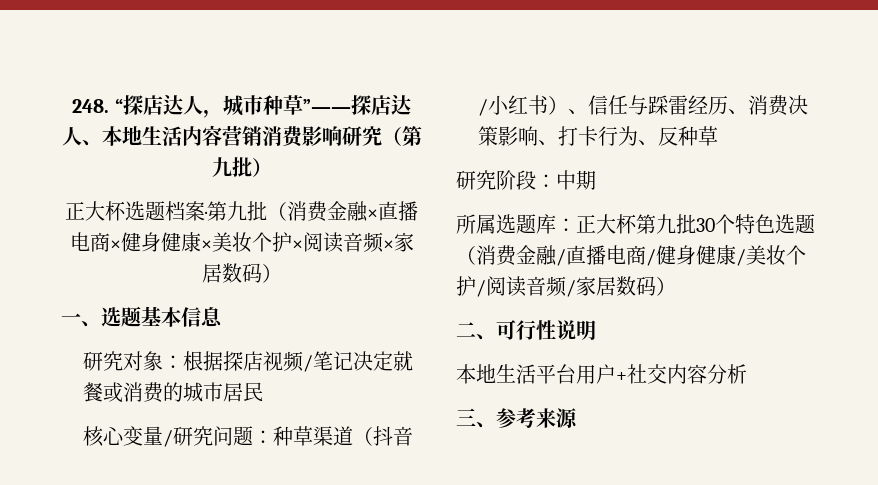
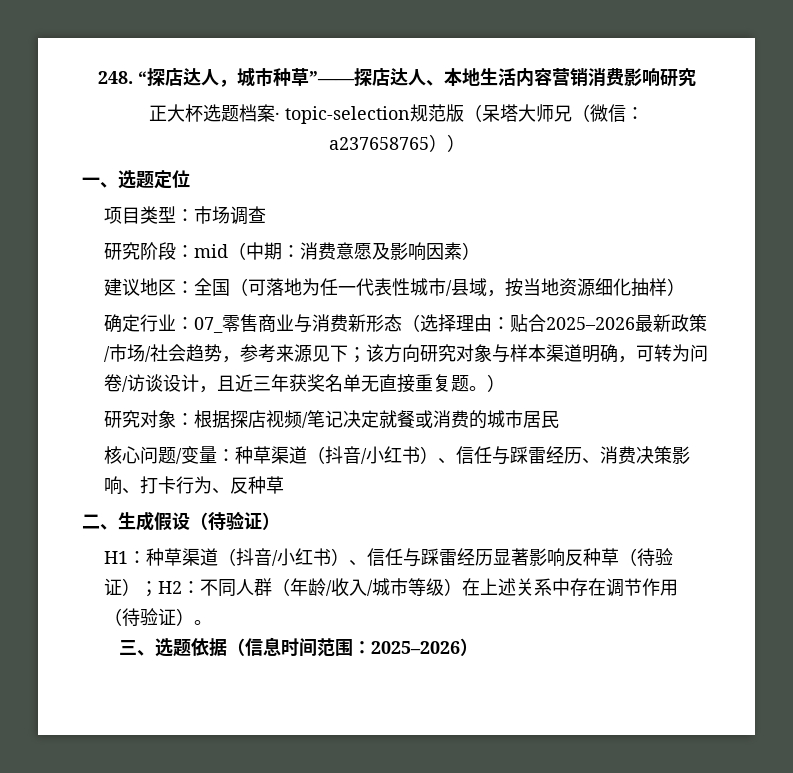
- 248. “探店达人，城市种草”——探店达人、本地生活内容营销消费影响研究（第九批）
+ 248. “探店达人，城市种草”——探店达人、本地生活内容营销消费影响研究
- 正大杯选题档案·第九批（消费金融×直播电商×健身健康×美妆个护×阅读音频×家居数码）
- 一、选题基本信息
+ 正大杯选题档案· topic-selection规范版（呆塔大师兄（微信：a237658765））
+ 一、选题定位
+ 项目类型：市场调查
+ 研究阶段：mid（中期：消费意愿及影响因素）
+ 建议地区：全国（可落地为任一代表性城市/县域，按当地资源细化抽样）
+ 确定行业：07_零售商业与消费新形态（选择理由：贴合2025–2026最新政策/市场/社会趋势，参考来源见下；该方向研究对象与样本渠道明确，可转为问卷/访谈设计，且近三年获奖名单无直接重复题。）
- 核心变量/研究问题：种草渠道（抖音/小红书）、信任与踩雷经历、消费决策影响、打卡行为、反种草
+ 核心问题/变量：种草渠道（抖音/小红书）、信任与踩雷经历、消费决策影响、打卡行为、反种草
- 研究阶段：中期
- 所属选题库：正大杯第九批30个特色选题（消费金融/直播电商/健身健康/美妆个护/阅读音频/家居数码）
- 二、可行性说明
- 本地生活平台用户+社交内容分析
- 三、参考来源
+ 二、生成假设（待验证）
+ H1：种草渠道（抖音/小红书）、信任与踩雷经历显著影响反种草（待验证）；H2：不同人群（年龄/收入/城市等级）在上述关系中存在调节作用（待验证）。
+ 三、选题依据（信息时间范围：2025–2026）

